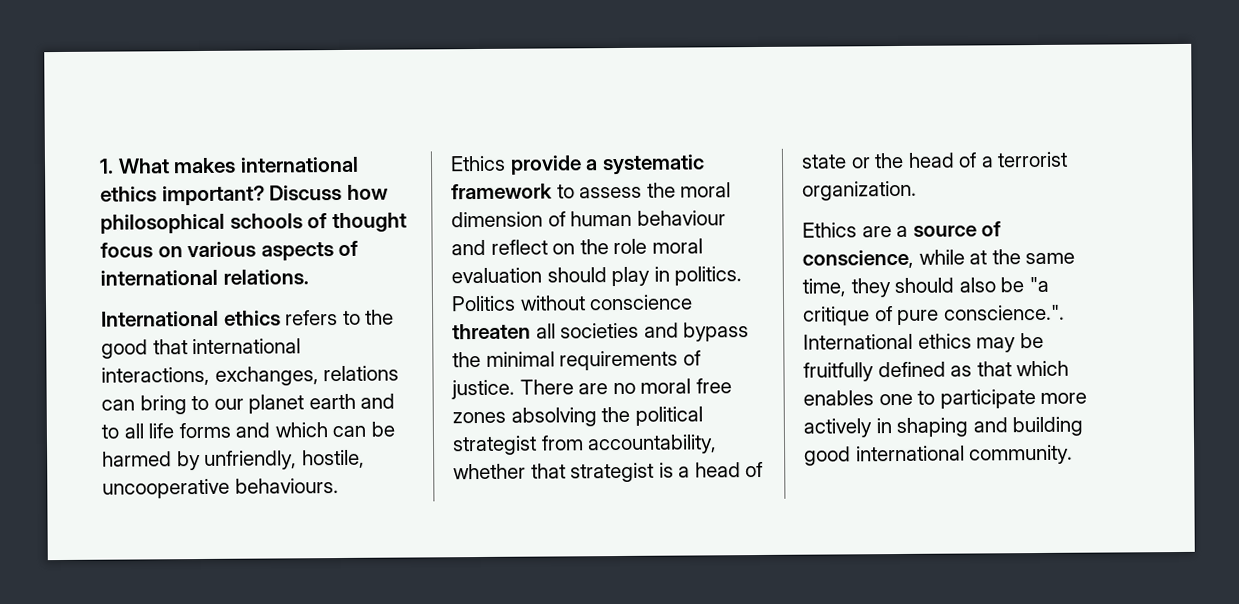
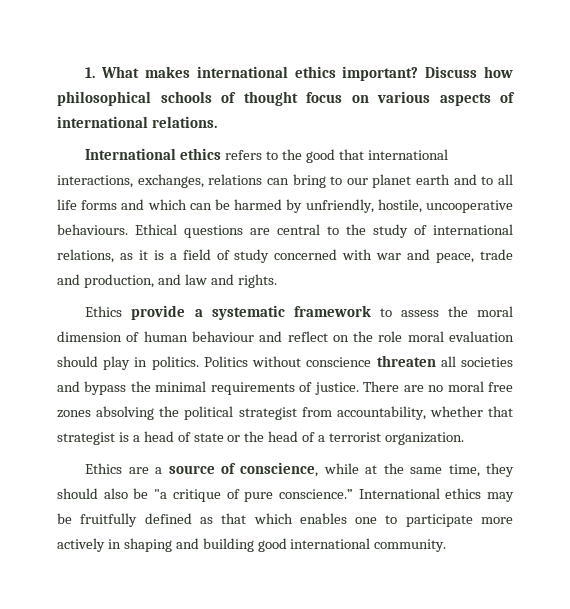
+ Ethical questions are central to the study of international relations, as it is a field of study concerned with war and peace, trade and production, and law and rights.
- Ethics are a source of conscience, while at the same time, they should also be "a critique of pure conscience.". International ethics may be fruitfully defined as that which enables one to participate more actively in shaping and building good international community.
+ Ethics are a source of conscience, while at the same time, they should also be "a critique of pure conscience.” International ethics may be fruitfully defined as that which enables one to participate more actively in shaping and building good international community.

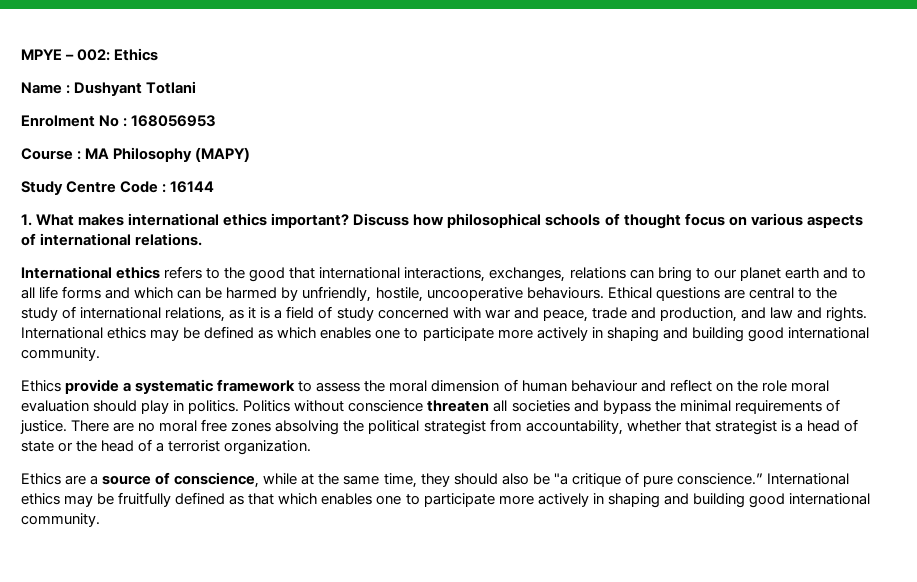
+ MPYE – 002: Ethics
+ Name : Dushyant Totlani
+ Enrolment No : 168056953
+ Course : MA Philosophy (MAPY)
+ Study Centre Code : 16144
+ International ethics may be defined as which enables one to participate more actively in shaping and building good international community.

